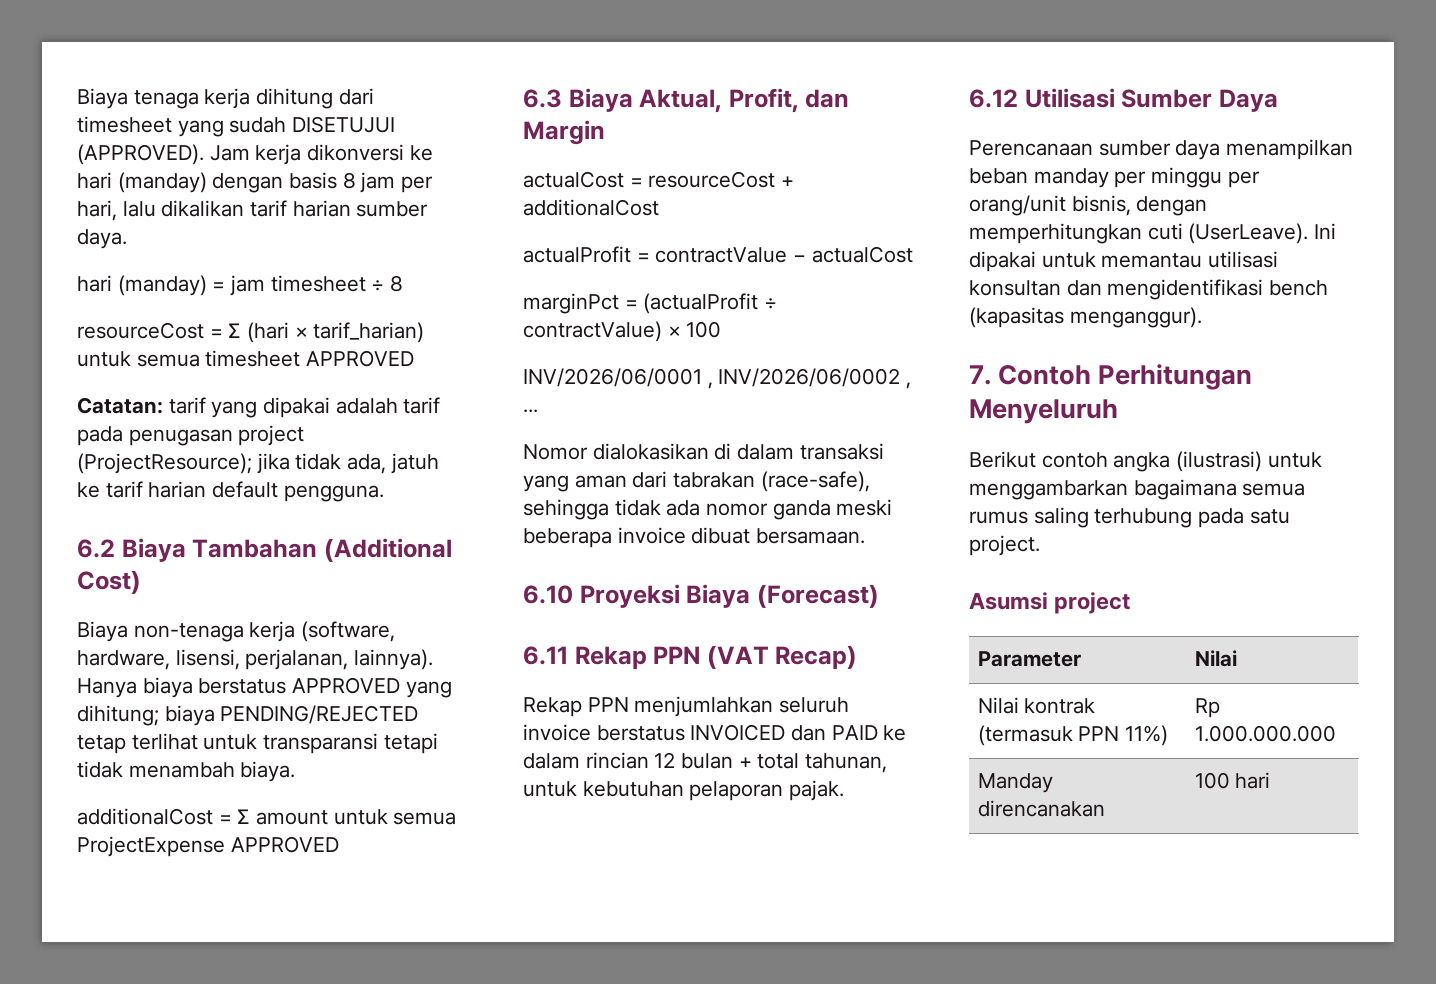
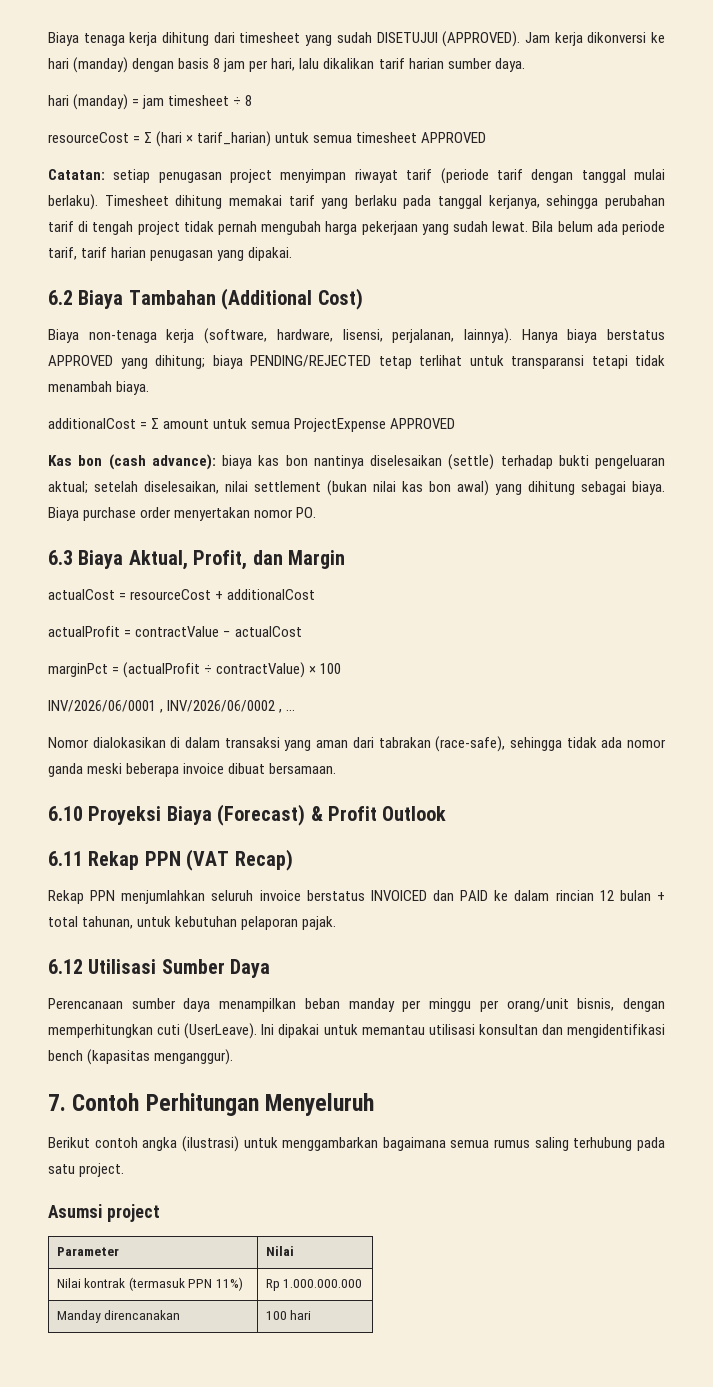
- Catatan: tarif yang dipakai adalah tarif pada penugasan project (ProjectResource); jika tidak ada, jatuh ke tarif harian default pengguna.
+ Catatan: setiap penugasan project menyimpan riwayat tarif (periode tarif dengan tanggal mulai berlaku). Timesheet dihitung memakai tarif yang berlaku pada tanggal kerjanya, sehingga perubahan tarif di tengah project tidak pernah mengubah harga pekerjaan yang sudah lewat. Bila belum ada periode tarif, tarif harian penugasan yang dipakai.
+ Kas bon (cash advance): biaya kas bon nantinya diselesaikan (settle) terhadap bukti pengeluaran aktual; setelah diselesaikan, nilai settlement (bukan nilai kas bon awal) yang dihitung sebagai biaya. Biaya purchase order menyertakan nomor PO.
- 6.10 Proyeksi Biaya (Forecast)
+ 6.10 Proyeksi Biaya (Forecast) & Profit Outlook

